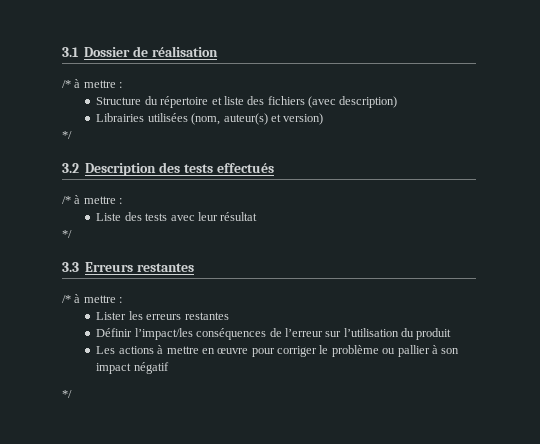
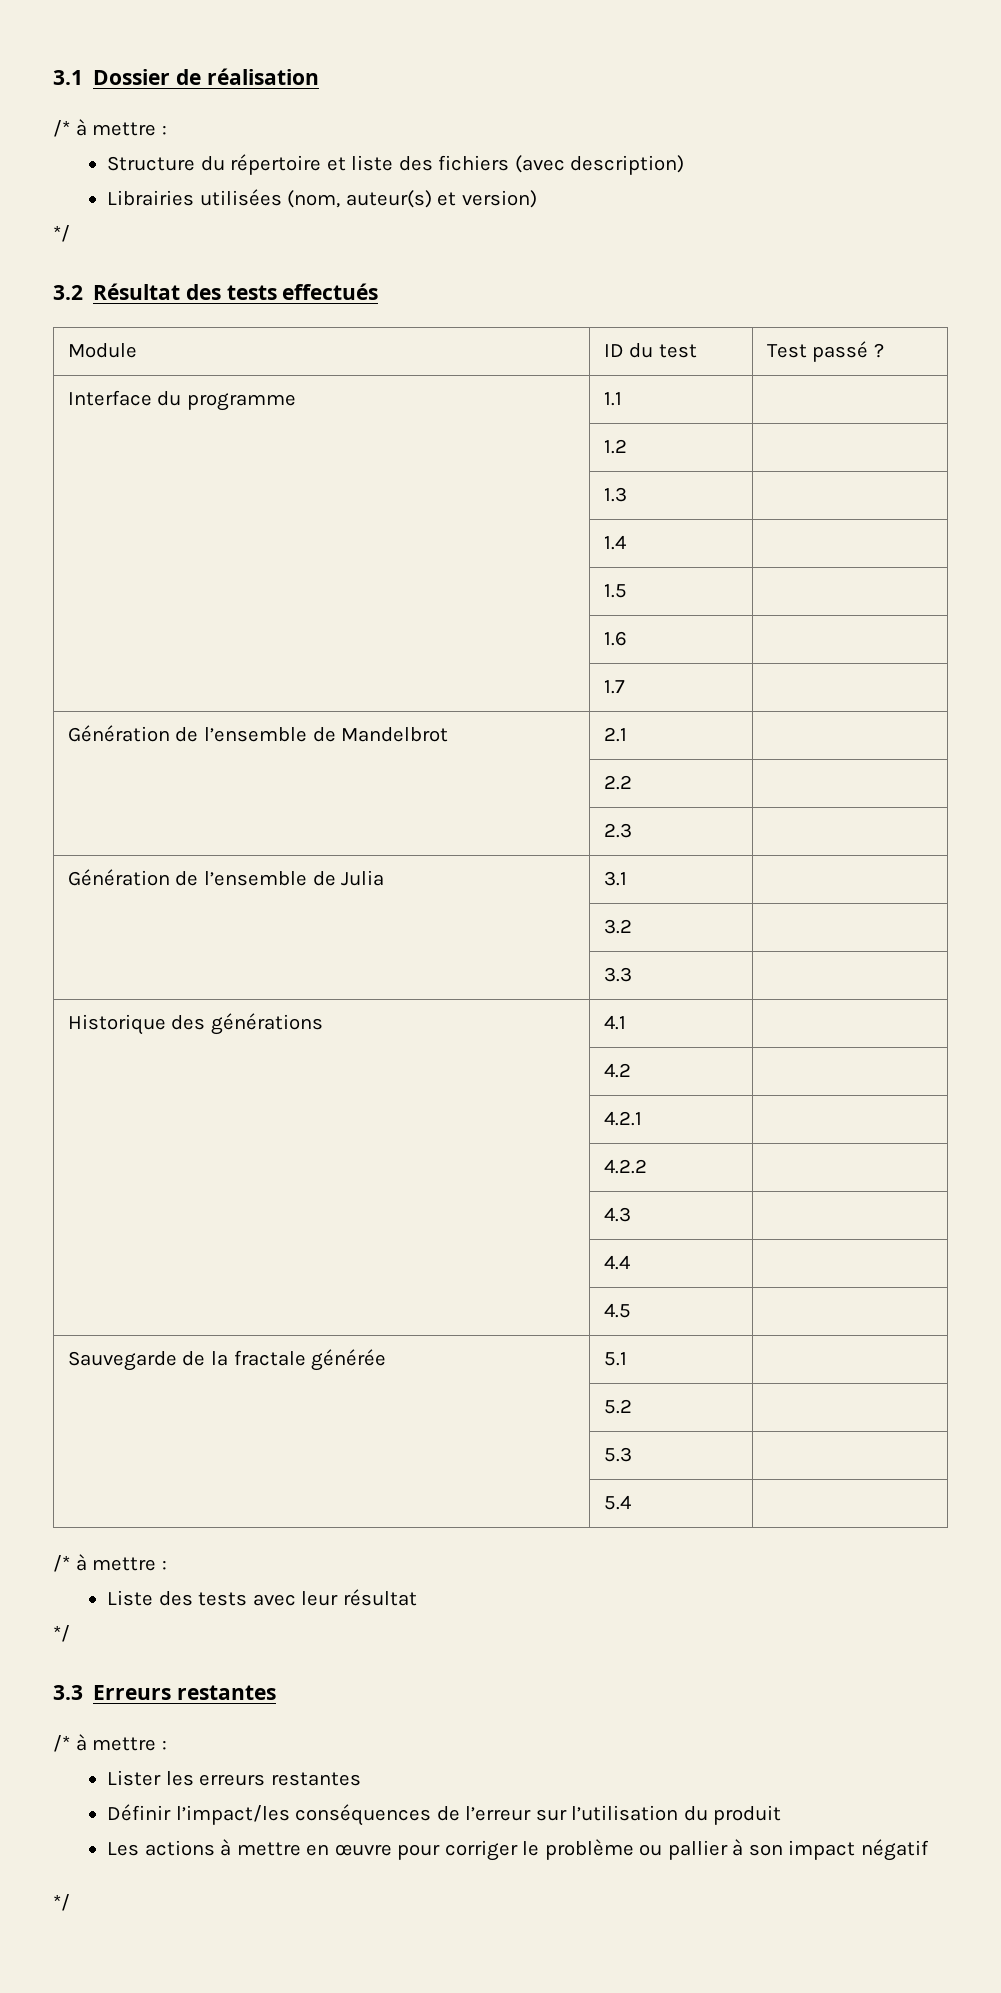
- 3.2 Description des tests effectués
+ 3.2 Résultat des tests effectués
+ Module | ID du test | Test passé ?
+ Interface du programme | 1.1 |
+ | 1.2 |
+ | 1.3 |
+ | 1.4 |
+ | 1.5 |
+ | 1.6 |
+ | 1.7 |
+ Génération de l’ensemble de Mandelbrot | 2.1 |
+ | 2.2 |
+ | 2.3 |
+ Génération de l’ensemble de Julia | 3.1 |
+ | 3.2 |
+ | 3.3 |
+ Historique des générations | 4.1 |
+ | 4.2 |
+ | 4.2.1 |
+ | 4.2.2 |
+ | 4.3 |
+ | 4.4 |
+ | 4.5 |
+ Sauvegarde de la fractale générée | 5.1 |
+ | 5.2 |
+ | 5.3 |
+ | 5.4 |

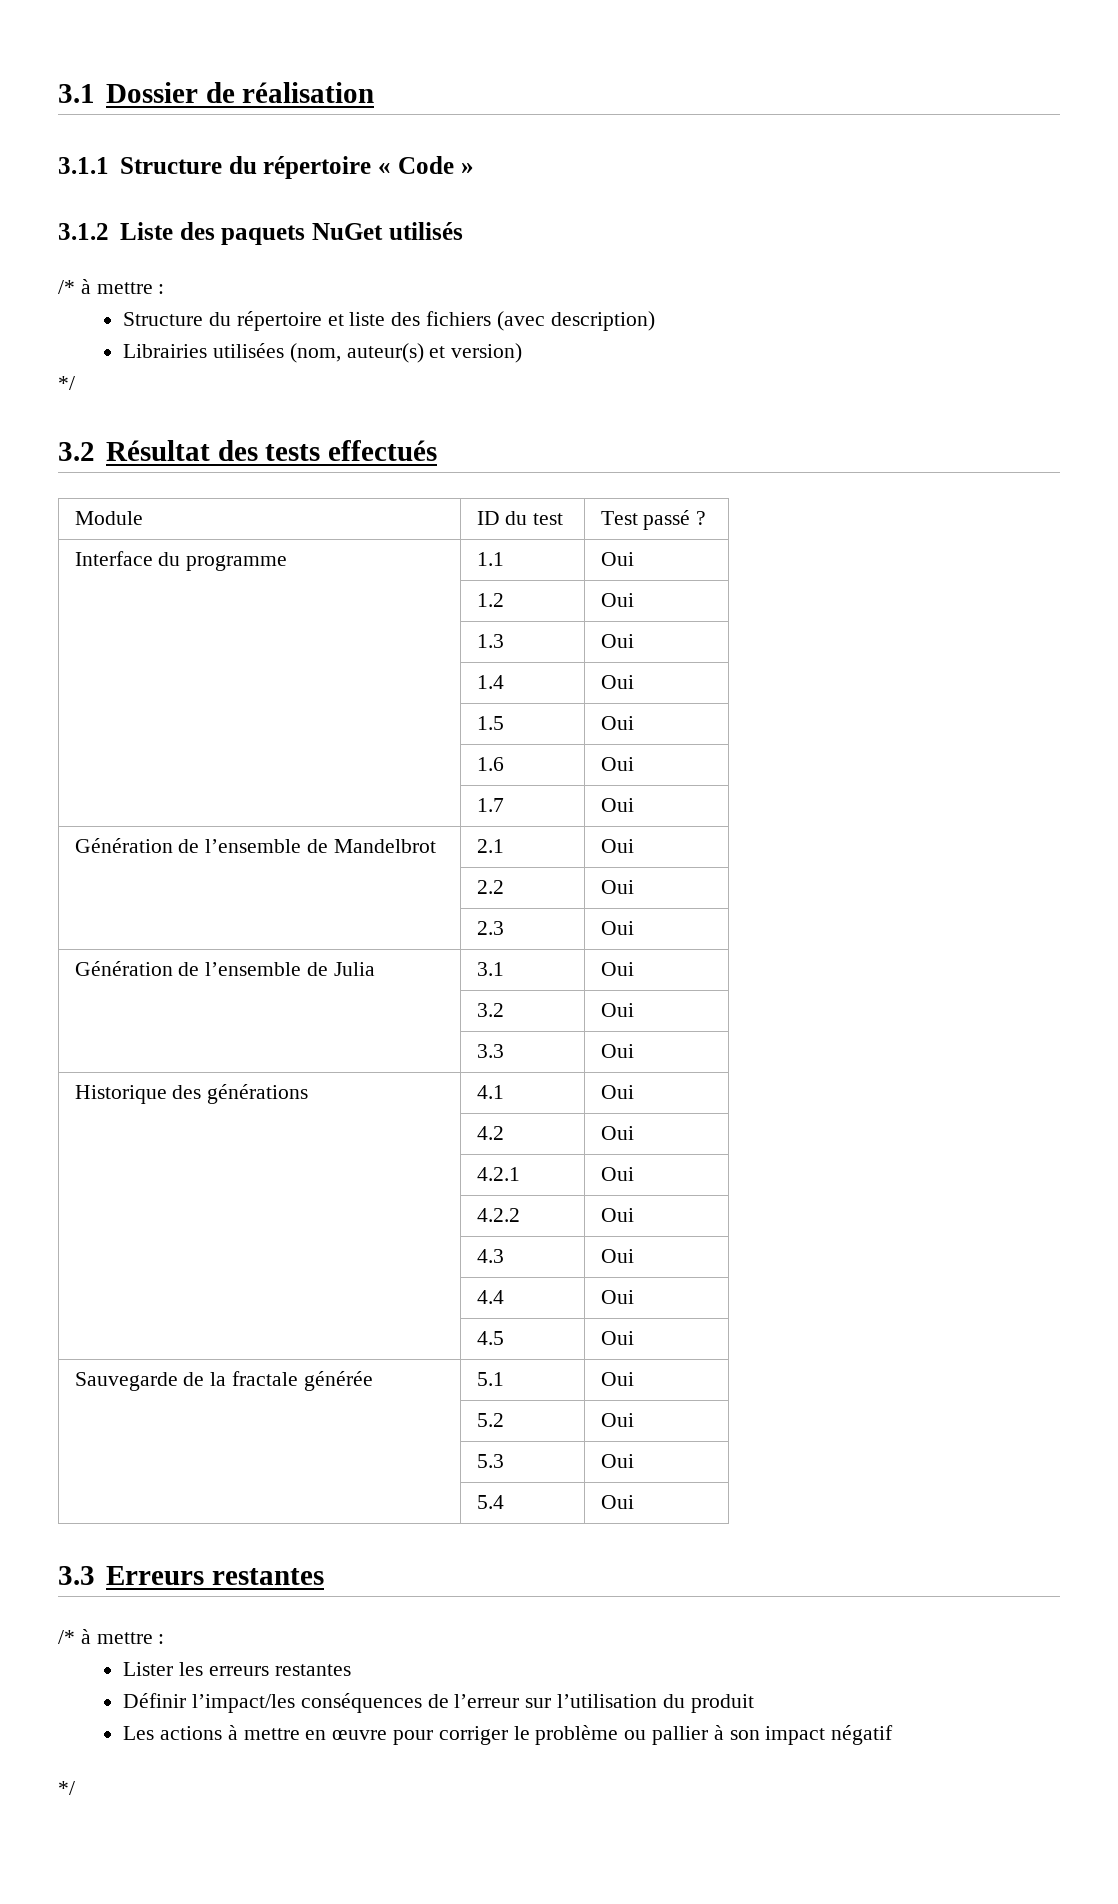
+ 3.1.1 Structure du répertoire « Code »
+ 3.1.2 Liste des paquets NuGet utilisés
- Interface du programme | 1.1 |
+ Interface du programme | 1.1 | Oui
- | 1.2 |
+ | 1.2 | Oui
- | 1.3 |
+ | 1.3 | Oui
- | 1.4 |
+ | 1.4 | Oui
- | 1.5 |
+ | 1.5 | Oui
- | 1.6 |
+ | 1.6 | Oui
- | 1.7 |
+ | 1.7 | Oui
- Génération de l’ensemble de Mandelbrot | 2.1 |
+ Génération de l’ensemble de Mandelbrot | 2.1 | Oui
- | 2.2 |
+ | 2.2 | Oui
- | 2.3 |
+ | 2.3 | Oui
- Génération de l’ensemble de Julia | 3.1 |
+ Génération de l’ensemble de Julia | 3.1 | Oui
- | 3.2 |
+ | 3.2 | Oui
- | 3.3 |
+ | 3.3 | Oui
- Historique des générations | 4.1 |
+ Historique des générations | 4.1 | Oui
- | 4.2 |
+ | 4.2 | Oui
- | 4.2.1 |
+ | 4.2.1 | Oui
- | 4.2.2 |
+ | 4.2.2 | Oui
- | 4.3 |
+ | 4.3 | Oui
- | 4.4 |
+ | 4.4 | Oui
- | 4.5 |
+ | 4.5 | Oui
- Sauvegarde de la fractale générée | 5.1 |
+ Sauvegarde de la fractale générée | 5.1 | Oui
- | 5.2 |
+ | 5.2 | Oui
- | 5.3 |
+ | 5.3 | Oui
- | 5.4 |
- /* à mettre :
- Liste des tests avec leur résultat
- */
+ | 5.4 | Oui

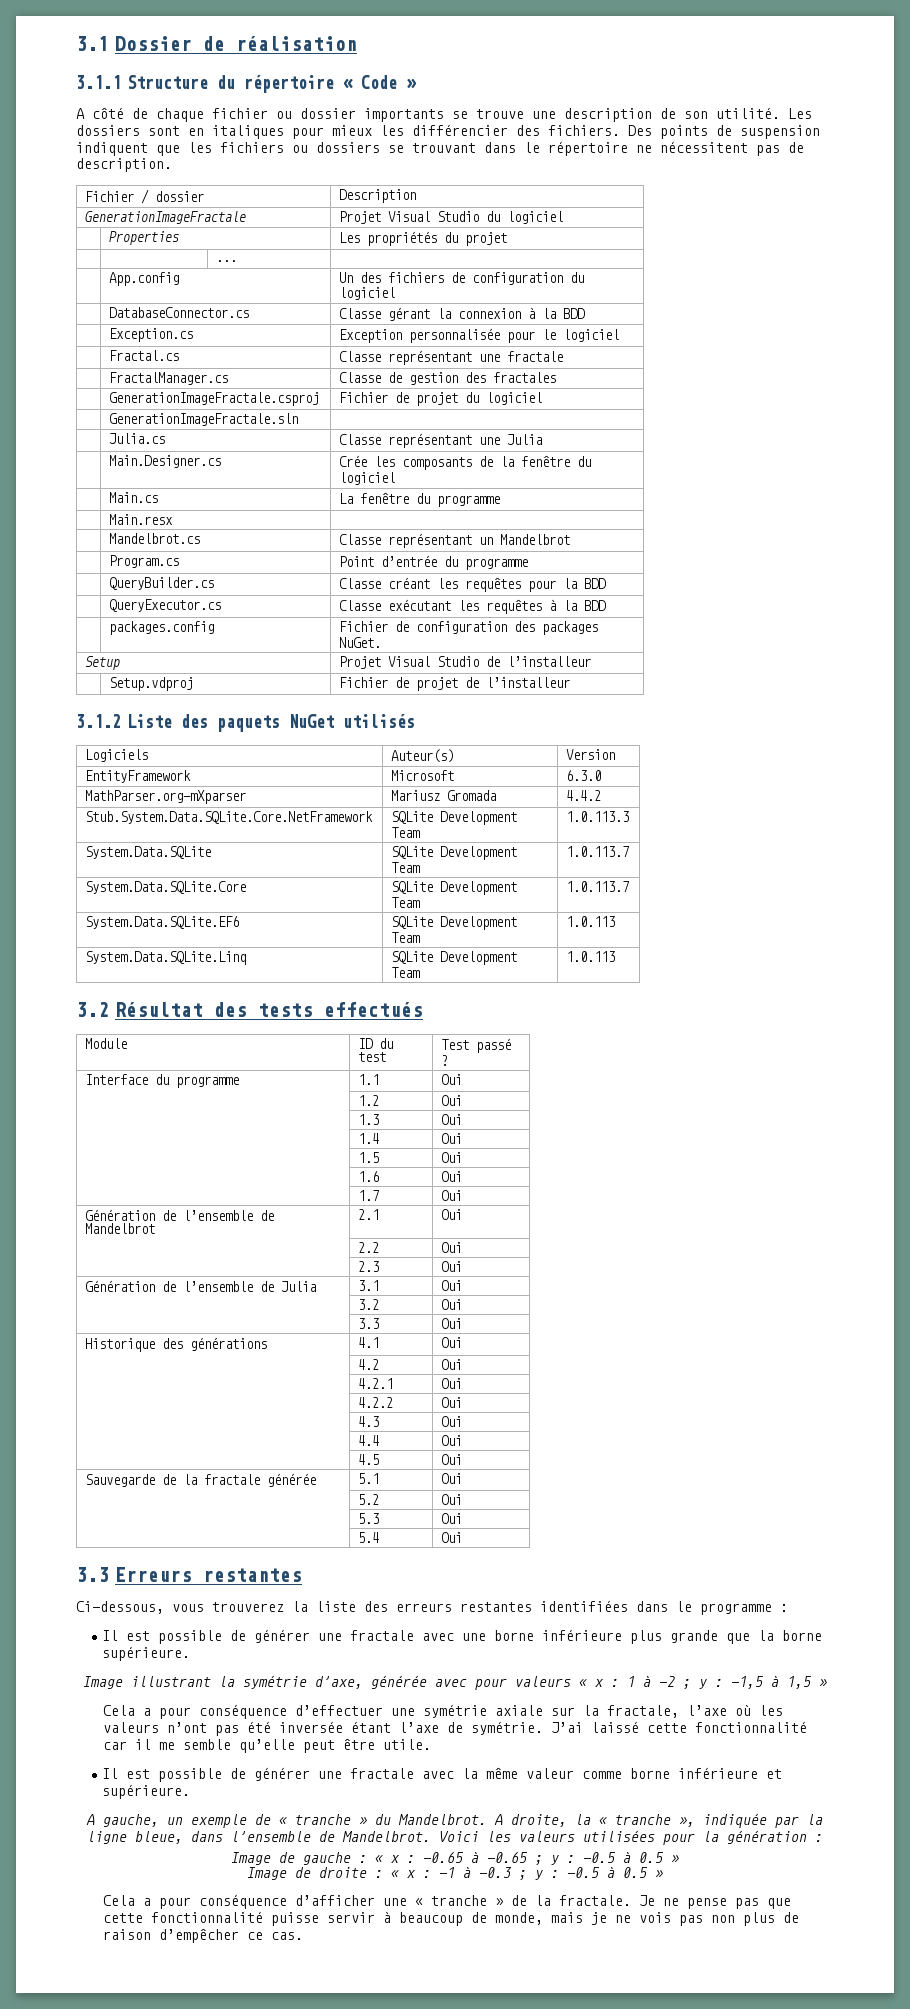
+ A côté de chaque fichier ou dossier importants se trouve une description de son utilité. Les dossiers sont en italiques pour mieux les différencier des fichiers. Des points de suspension indiquent que les fichiers ou dossiers se trouvant dans le répertoire ne nécessitent pas de description.
+ Fichier / dossier | Description
+ GenerationImageFractale | Projet Visual Studio du logiciel
+ | Properties | Les propriétés du projet
+ | | ... |
+ | App.config | Un des fichiers de configuration du logiciel
+ | DatabaseConnector.cs | Classe gérant la connexion à la BDD
+ | Exception.cs | Exception personnalisée pour le logiciel
+ | Fractal.cs | Classe représentant une fractale
+ | FractalManager.cs | Classe de gestion des fractales
+ | GenerationImageFractale.csproj | Fichier de projet du logiciel
+ | GenerationImageFractale.sln |
+ | Julia.cs | Classe représentant une Julia
+ | Main.Designer.cs | Crée les composants de la fenêtre du logiciel
+ | Main.cs | La fenêtre du programme
+ | Main.resx |
+ | Mandelbrot.cs | Classe représentant un Mandelbrot
+ | Program.cs | Point d’entrée du programme
+ | QueryBuilder.cs | Classe créant les requêtes pour la BDD
+ | QueryExecutor.cs | Classe exécutant les requêtes à la BDD
+ | packages.config | Fichier de configuration des packages NuGet.
+ Setup | Projet Visual Studio de l’installeur
+ | Setup.vdproj | Fichier de projet de l’installeur
  3.1.2 Liste des paquets NuGet utilisés
- /* à mettre :
- Structure du répertoire et liste des fichiers (avec description)
- Librairies utilisées (nom, auteur(s) et version)
- */
+ Logiciels | Auteur(s) | Version
+ EntityFramework | Microsoft | 6.3.0
+ MathParser.org-mXparser | Mariusz Gromada | 4.4.2
+ Stub.System.Data.SQLite.Core.NetFramework | SQLite Development Team | 1.0.113.3
+ System.Data.SQLite | SQLite Development Team | 1.0.113.7
+ System.Data.SQLite.Core | SQLite Development Team | 1.0.113.7
+ System.Data.SQLite.EF6 | SQLite Development Team | 1.0.113
+ System.Data.SQLite.Linq | SQLite Development Team | 1.0.113
  3.3 Erreurs restantes
- /* à mettre :
- Lister les erreurs restantes
- Définir l’impact/les conséquences de l’erreur sur l’utilisation du produit
- Les actions à mettre en œuvre pour corriger le problème ou pallier à son impact négatif
- */
+ Ci-dessous, vous trouverez la liste des erreurs restantes identifiées dans le programme :
+ Il est possible de générer une fractale avec une borne inférieure plus grande que la borne supérieure.
+ Image illustrant la symétrie d’axe, générée avec pour valeurs « x : 1 à -2 ; y : -1,5 à 1,5 »
+ Cela a pour conséquence d’effectuer une symétrie axiale sur la fractale, l’axe où les valeurs n’ont pas été inversée étant l’axe de symétrie. J’ai laissé cette fonctionnalité car il me semble qu’elle peut être utile.
+ Il est possible de générer une fractale avec la même valeur comme borne inférieure et supérieure.
+ A gauche, un exemple de « tranche » du Mandelbrot. A droite, la « tranche », indiquée par la ligne bleue, dans l’ensemble de Mandelbrot. Voici les valeurs utilisées pour la génération :
+ Image de gauche : « x : -0.65 à -0.65 ; y : -0.5 à 0.5 »
+ Image de droite : « x : -1 à -0.3 ; y : -0.5 à 0.5 »
+ Cela a pour conséquence d’afficher une « tranche » de la fractale. Je ne pense pas que cette fonctionnalité puisse servir à beaucoup de monde, mais je ne vois pas non plus de raison d’empêcher ce cas.

